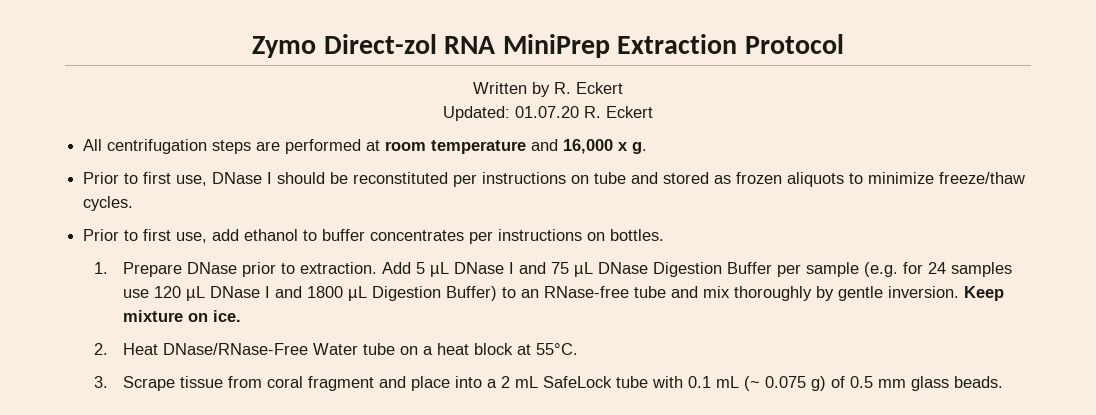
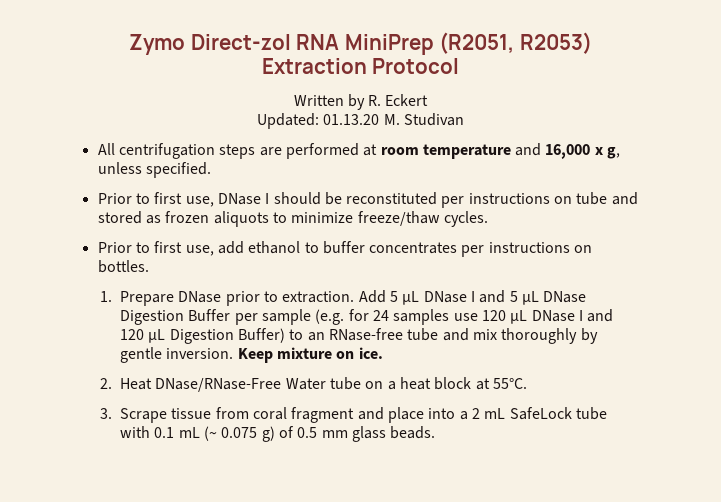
- Zymo Direct-zol RNA MiniPrep Extraction Protocol
+ Zymo Direct-zol RNA MiniPrep (R2051, R2053) Extraction Protocol
- Updated: 01.07.20 R. Eckert
+ Updated: 01.13.20 M. Studivan
- All centrifugation steps are performed at room temperature and 16,000 x g.
+ All centrifugation steps are performed at room temperature and 16,000 x g, unless specified.
- Add 5 µL DNase I and 75 µL DNase Digestion Buffer per sample (e.g. for 24 samples use 120 µL DNase I and 1800 µL Digestion Buffer) to an RNase-free tube and mix thoroughly by gentle inversion.
+ Add 5 µL DNase I and 5 µL DNase Digestion Buffer per sample (e.g. for 24 samples use 120 µL DNase I and 120 µL Digestion Buffer) to an RNase-free tube and mix thoroughly by gentle inversion.

